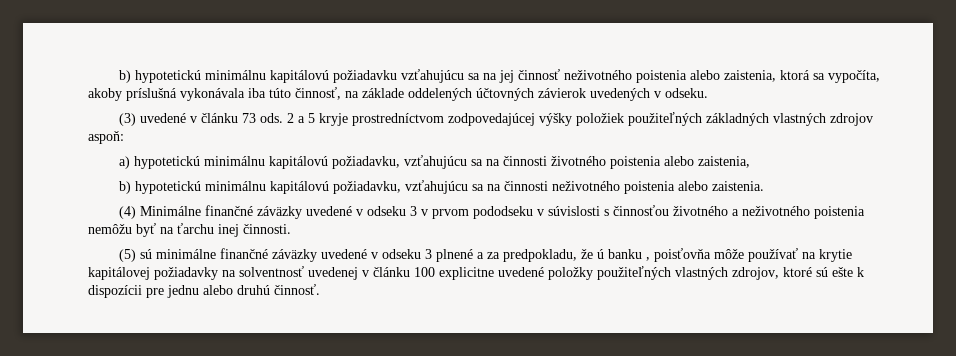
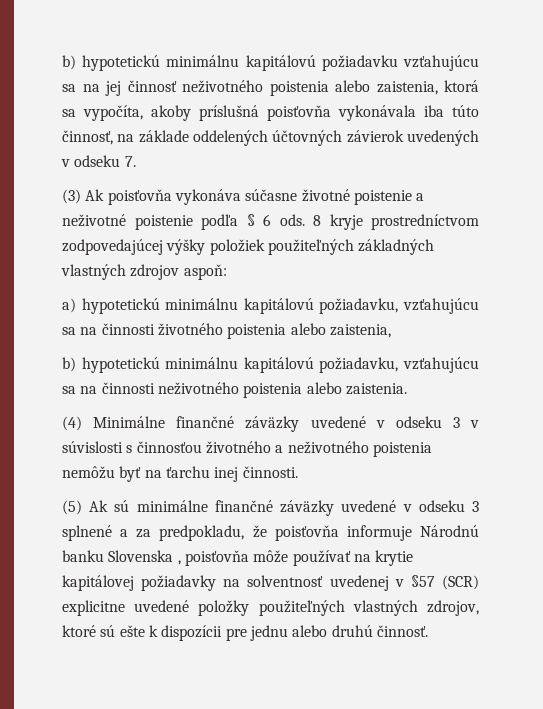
- b) hypotetickú minimálnu kapitálovú požiadavku vzťahujúcu sa na jej činnosť neživotného poistenia alebo zaistenia, ktorá sa vypočíta, akoby príslušná vykonávala iba túto činnosť, na základe oddelených účtovných závierok uvedených v odseku.
+ b) hypotetickú minimálnu kapitálovú požiadavku vzťahujúcu sa na jej činnosť neživotného poistenia alebo zaistenia, ktorá sa vypočíta, akoby príslušná poisťovňa vykonávala iba túto činnosť, na základe oddelených účtovných závierok uvedených v odseku 7.
- (3) uvedené v článku 73 ods. 2 a 5 kryje prostredníctvom zodpovedajúcej výšky položiek použiteľných základných vlastných zdrojov aspoň:
+ (3) Ak poisťovňa vykonáva súčasne životné poistenie a neživotné poistenie podľa § 6 ods. 8 kryje prostredníctvom zodpovedajúcej výšky položiek použiteľných základných vlastných zdrojov aspoň:
- (4) Minimálne finančné záväzky uvedené v odseku 3 v prvom pododseku v súvislosti s činnosťou životného a neživotného poistenia nemôžu byť na ťarchu inej činnosti.
+ (4) Minimálne finančné záväzky uvedené v odseku 3 v súvislosti s činnosťou životného a neživotného poistenia nemôžu byť na ťarchu inej činnosti.
- (5) sú minimálne finančné záväzky uvedené v odseku 3 plnené a za predpokladu, že ú banku , poisťovňa môže používať na krytie kapitálovej požiadavky na solventnosť uvedenej v článku 100 explicitne uvedené položky použiteľných vlastných zdrojov, ktoré sú ešte k dispozícii pre jednu alebo druhú činnosť.
+ (5) Ak sú minimálne finančné záväzky uvedené v odseku 3 splnené a za predpokladu, že poisťovňa informuje Národnú banku Slovenska , poisťovňa môže používať na krytie kapitálovej požiadavky na solventnosť uvedenej v §57 (SCR) explicitne uvedené položky použiteľných vlastných zdrojov, ktoré sú ešte k dispozícii pre jednu alebo druhú činnosť.

